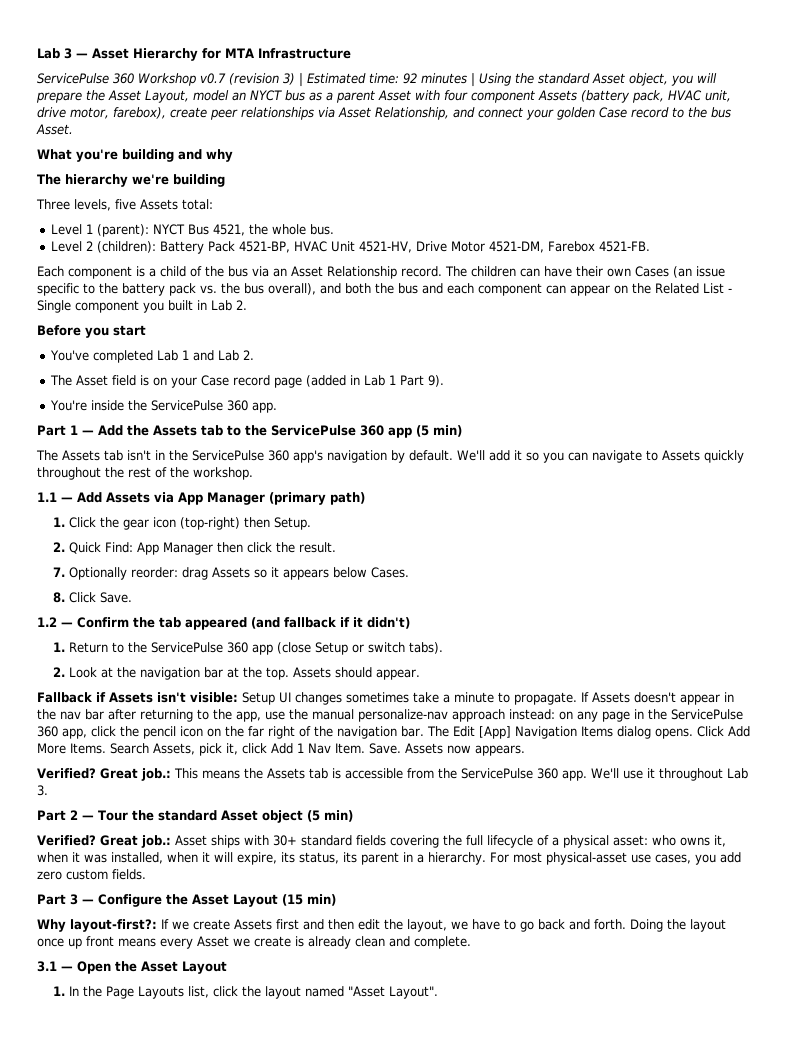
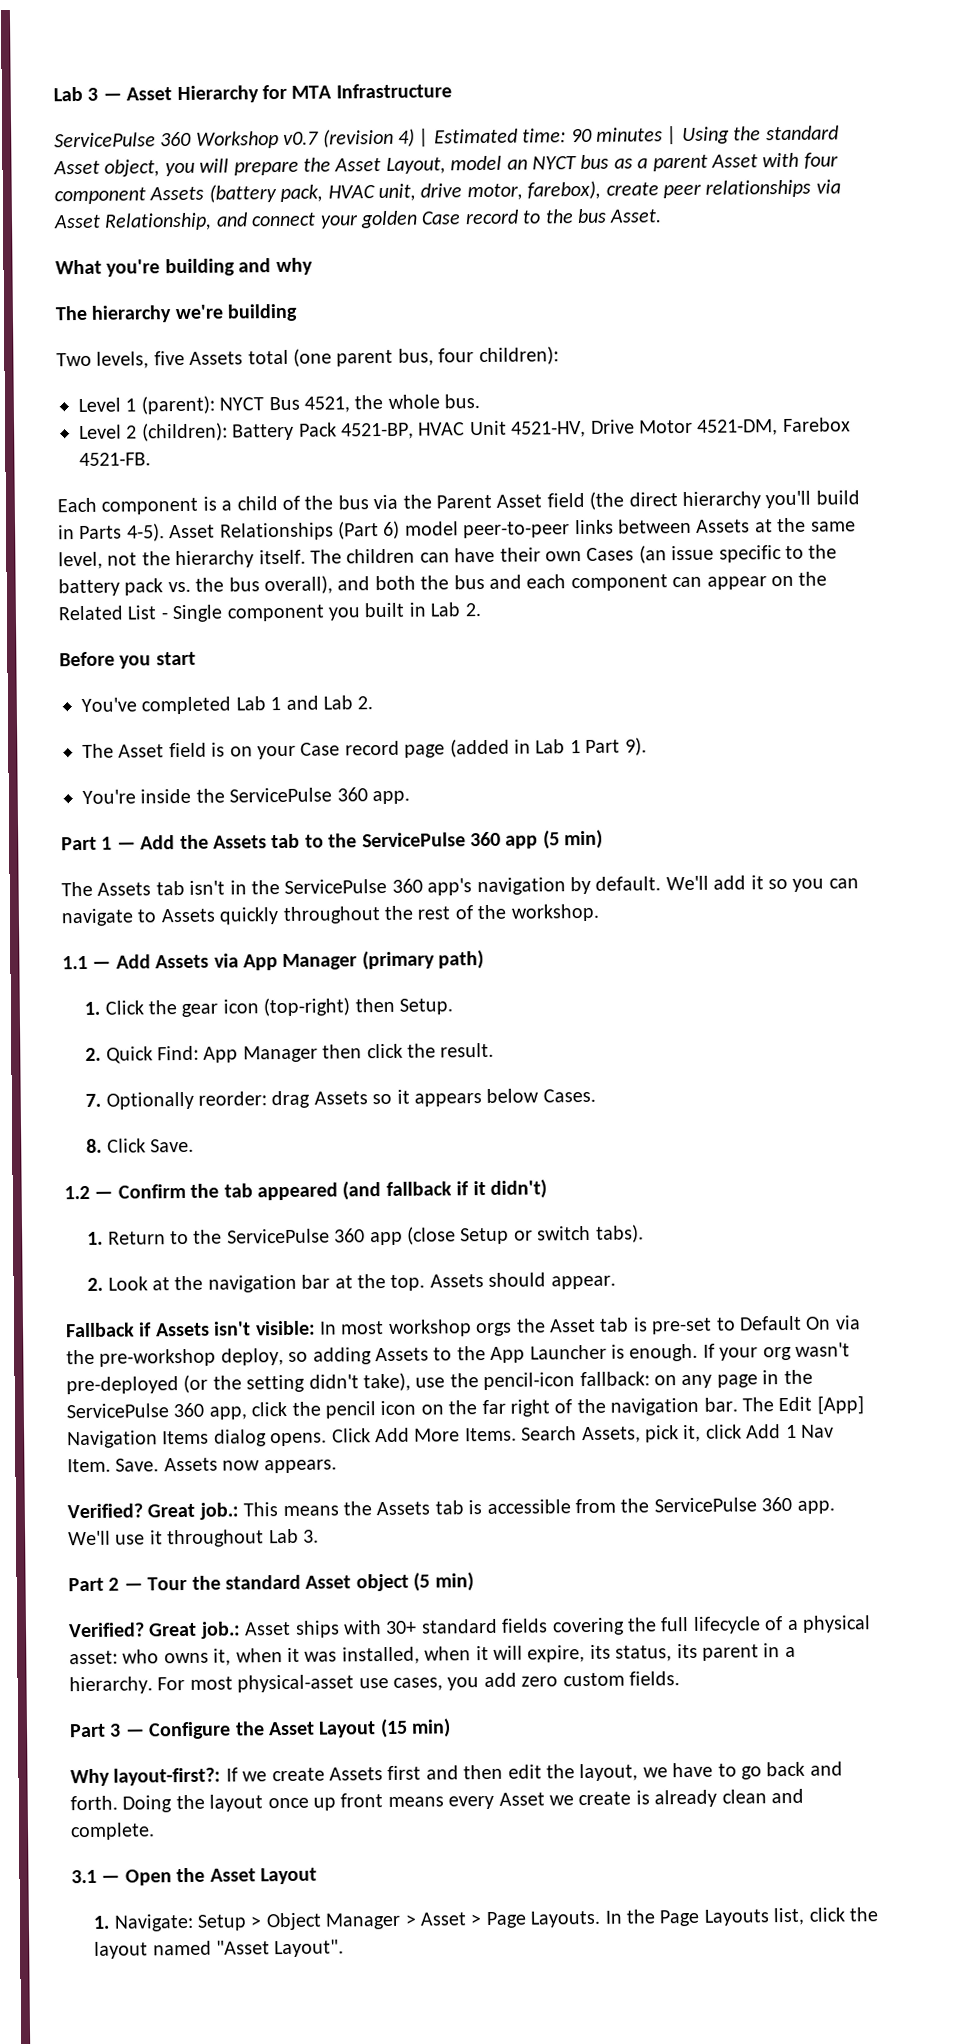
- ServicePulse 360 Workshop v0.7 (revision 3) | Estimated time: 92 minutes | Using the standard Asset object, you will prepare the Asset Layout, model an NYCT bus as a parent Asset with four component Assets (battery pack, HVAC unit, drive motor, farebox), create peer relationships via Asset Relationship, and connect your golden Case record to the bus Asset.
+ ServicePulse 360 Workshop v0.7 (revision 4) | Estimated time: 90 minutes | Using the standard Asset object, you will prepare the Asset Layout, model an NYCT bus as a parent Asset with four component Assets (battery pack, HVAC unit, drive motor, farebox), create peer relationships via Asset Relationship, and connect your golden Case record to the bus Asset.
- Three levels, five Assets total:
+ Two levels, five Assets total (one parent bus, four children):
- Each component is a child of the bus via an Asset Relationship record.
+ Each component is a child of the bus via the Parent Asset field (the direct hierarchy you'll build in Parts 4-5). Asset Relationships (Part 6) model peer-to-peer links between Assets at the same level, not the hierarchy itself.
- Fallback if Assets isn't visible: Setup UI changes sometimes take a minute to propagate. If Assets doesn't appear in the nav bar after returning to the app, use the manual personalize-nav approach instead: on any page in the ServicePulse 360 app, click the pencil icon on the far right of the navigation bar.
+ Fallback if Assets isn't visible: In most workshop orgs the Asset tab is pre-set to Default On via the pre-workshop deploy, so adding Assets to the App Launcher is enough. If your org wasn't pre-deployed (or the setting didn't take), use the pencil-icon fallback: on any page in the ServicePulse 360 app, click the pencil icon on the far right of the navigation bar.
- 1. In the Page Layouts list, click the layout named "Asset Layout".
+ 1. Navigate: Setup > Object Manager > Asset > Page Layouts. In the Page Layouts list, click the layout named "Asset Layout".

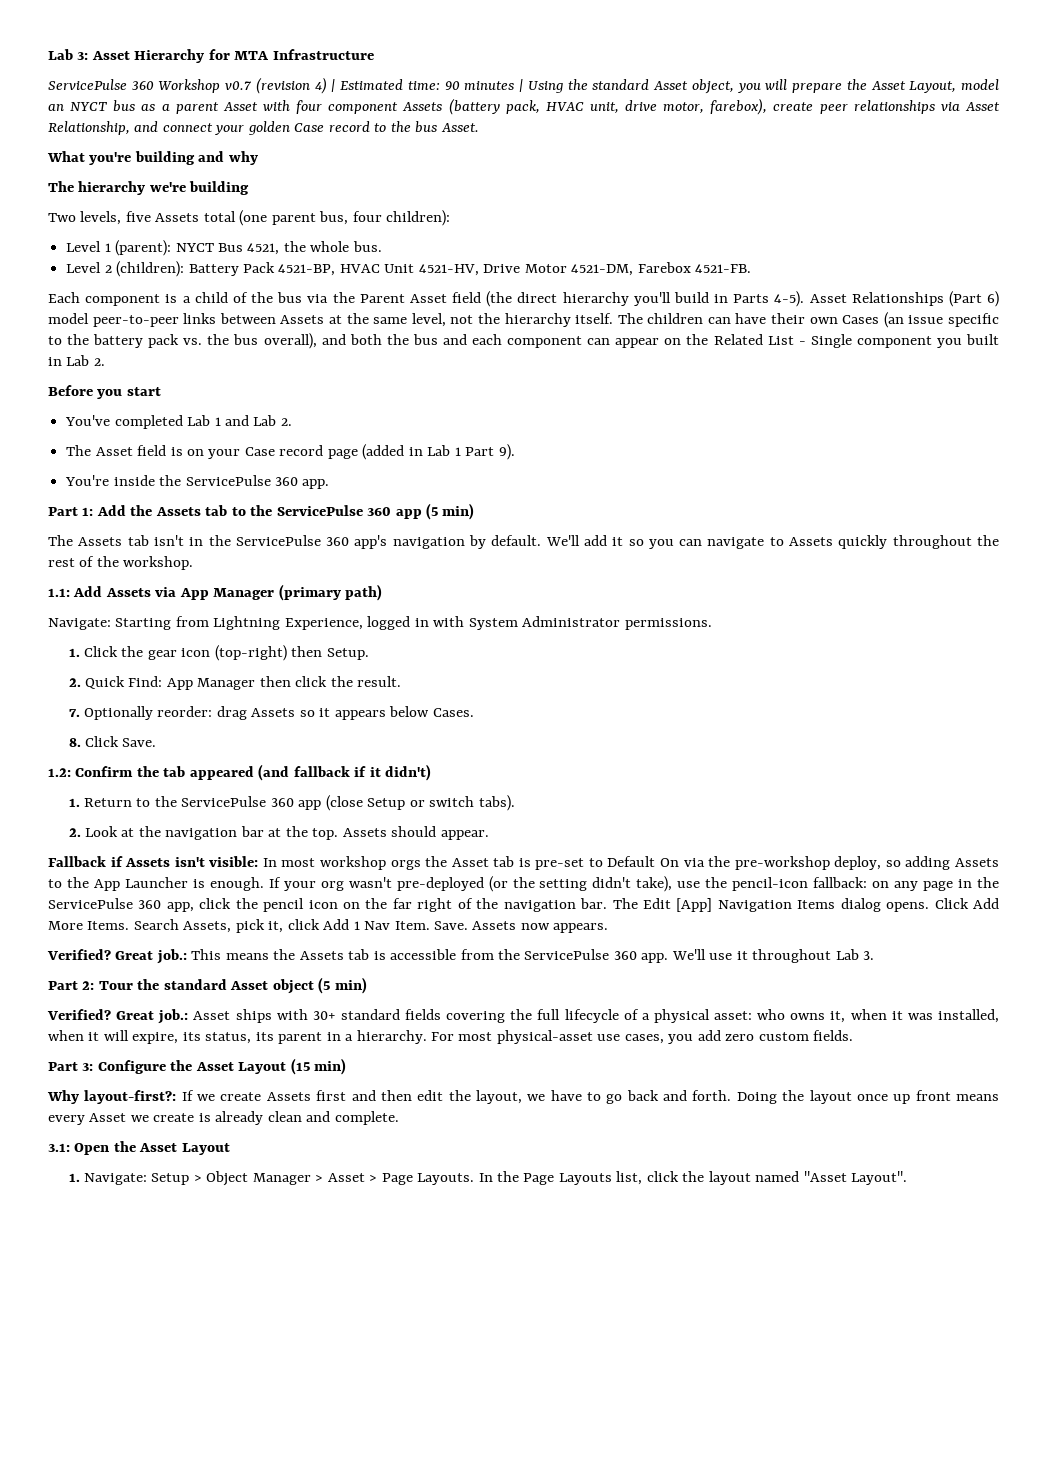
- Lab 3 — Asset Hierarchy for MTA Infrastructure
+ Lab 3: Asset Hierarchy for MTA Infrastructure
- Part 1 — Add the Assets tab to the ServicePulse 360 app (5 min)
+ Part 1: Add the Assets tab to the ServicePulse 360 app (5 min)
- 1.1 — Add Assets via App Manager (primary path)
+ 1.1: Add Assets via App Manager (primary path)
+ Navigate: Starting from Lightning Experience, logged in with System Administrator permissions.
- 1.2 — Confirm the tab appeared (and fallback if it didn't)
+ 1.2: Confirm the tab appeared (and fallback if it didn't)
- Part 2 — Tour the standard Asset object (5 min)
+ Part 2: Tour the standard Asset object (5 min)
- Part 3 — Configure the Asset Layout (15 min)
+ Part 3: Configure the Asset Layout (15 min)
- 3.1 — Open the Asset Layout
+ 3.1: Open the Asset Layout

